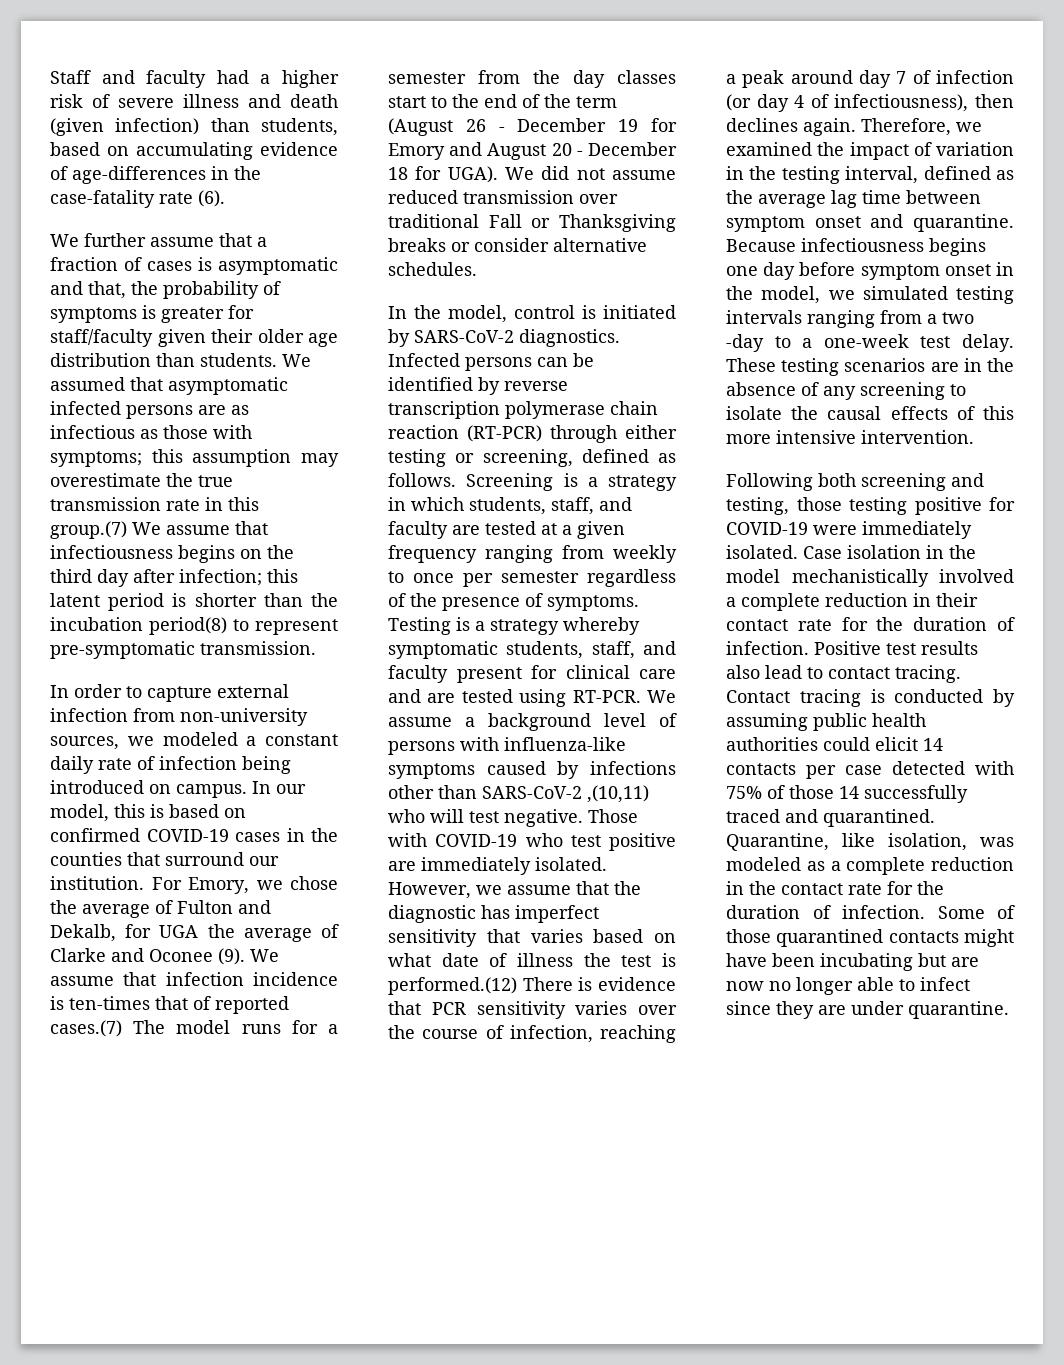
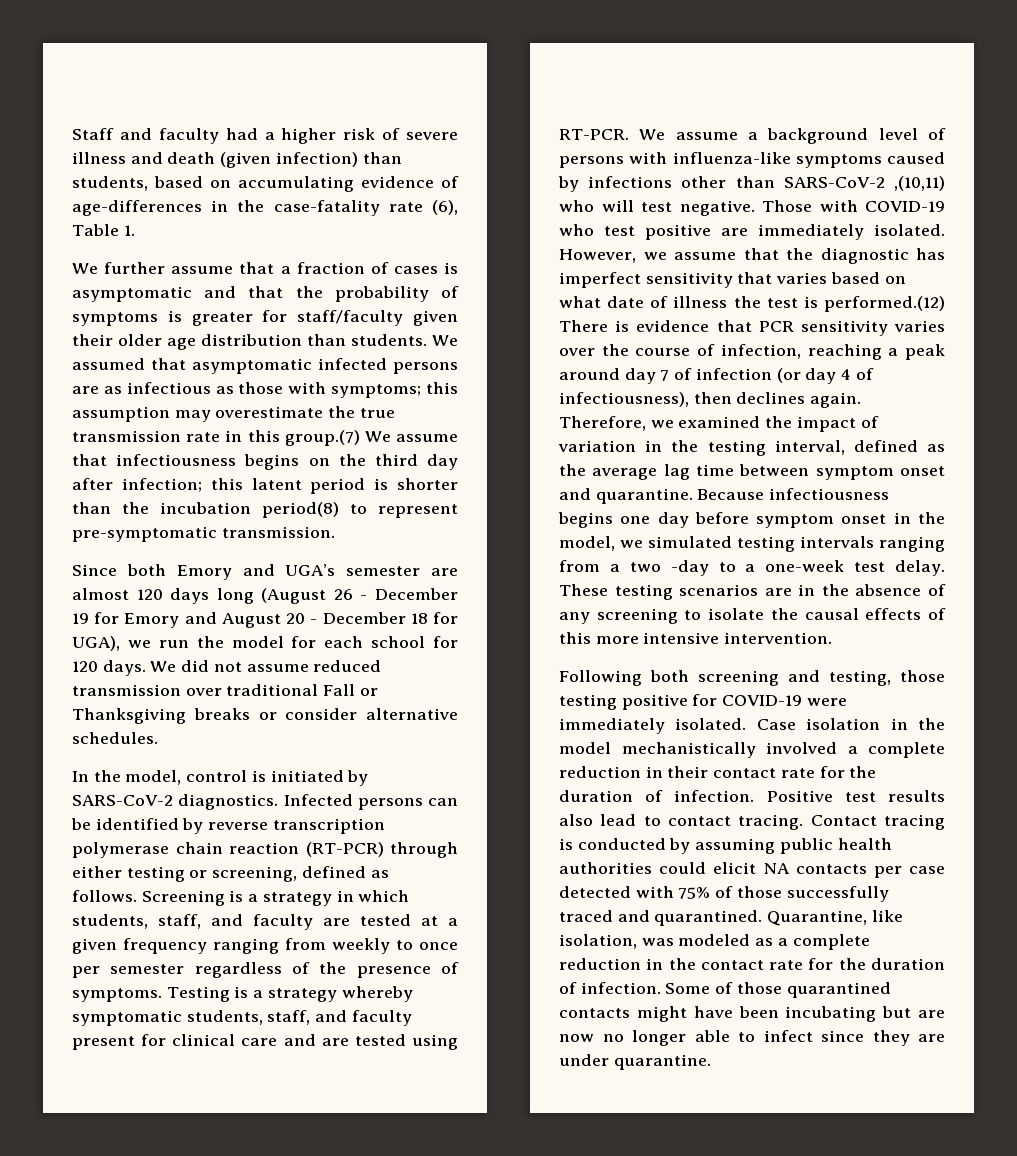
- Staff and faculty had a higher risk of severe illness and death (given infection) than students, based on accumulating evidence of age-differences in the case-fatality rate (6).
+ Staff and faculty had a higher risk of severe illness and death (given infection) than students, based on accumulating evidence of age-differences in the case-fatality rate (6), Table 1.
- We further assume that a fraction of cases is asymptomatic and that, the probability of symptoms is greater for staff/faculty given their older age distribution than students.
+ We further assume that a fraction of cases is asymptomatic and that the probability of symptoms is greater for staff/faculty given their older age distribution than students.
- In order to capture external infection from non-university sources, we modeled a constant daily rate of infection being introduced on campus. In our model, this is based on confirmed COVID-19 cases in the counties that surround our institution. For Emory, we chose the average of Fulton and Dekalb, for UGA the average of Clarke and Oconee (9). We assume that infection incidence is ten-times that of reported cases.(7) The model runs for a semester from the day classes start to the end of the term (August 26 - December 19 for Emory and August 20 - December 18 for UGA).
+ Since both Emory and UGA’s semester are almost 120 days long (August 26 - December 19 for Emory and August 20 - December 18 for UGA), we run the model for each school for 120 days.
- Contact tracing is conducted by assuming public health authorities could elicit 14 contacts per case detected with 75% of those 14 successfully traced and quarantined.
+ Contact tracing is conducted by assuming public health authorities could elicit NA contacts per case detected with 75% of those successfully traced and quarantined.

